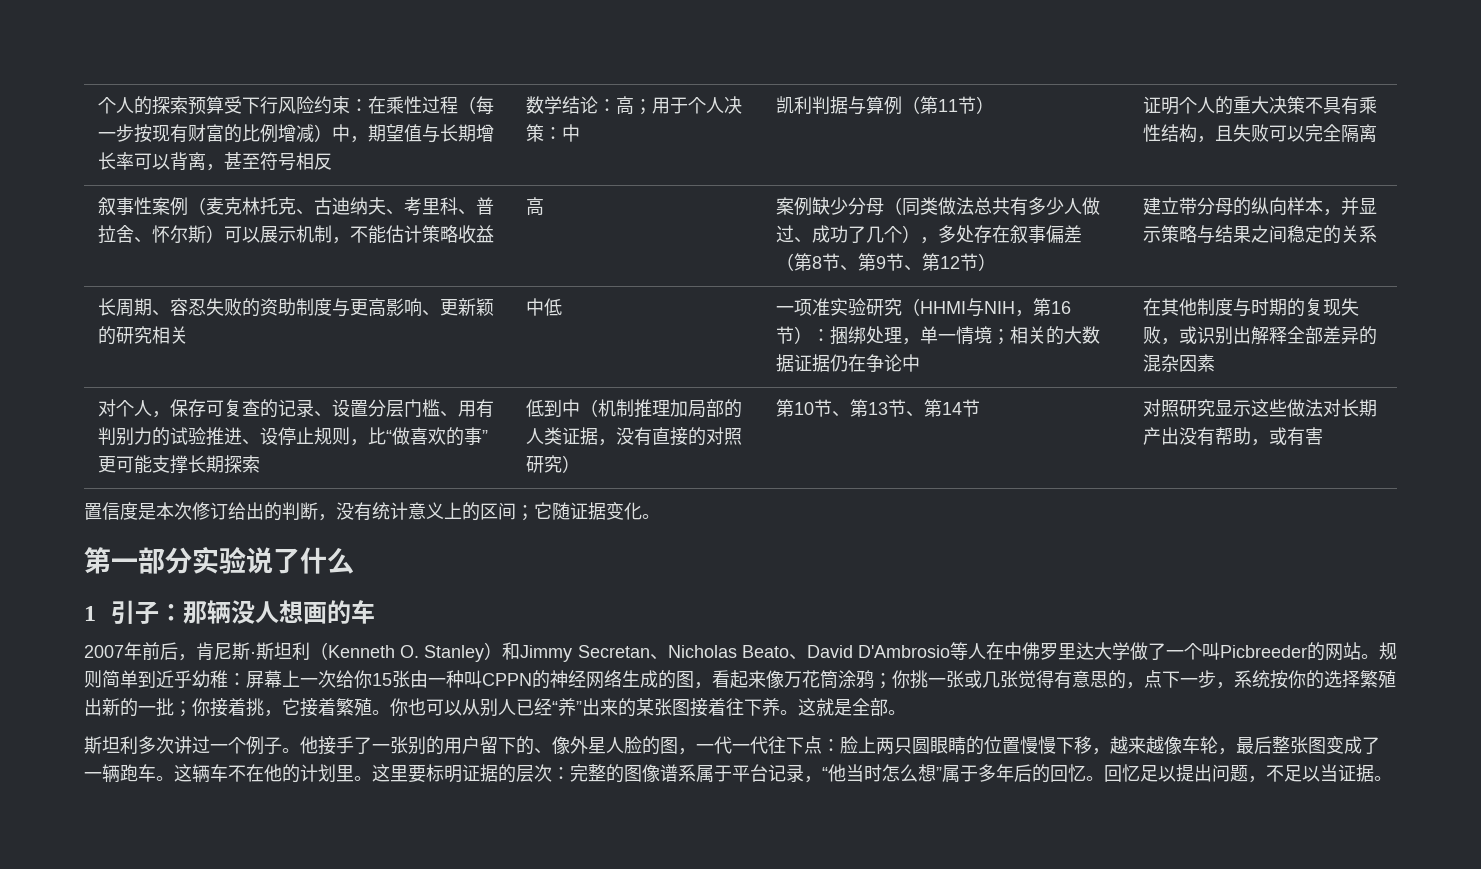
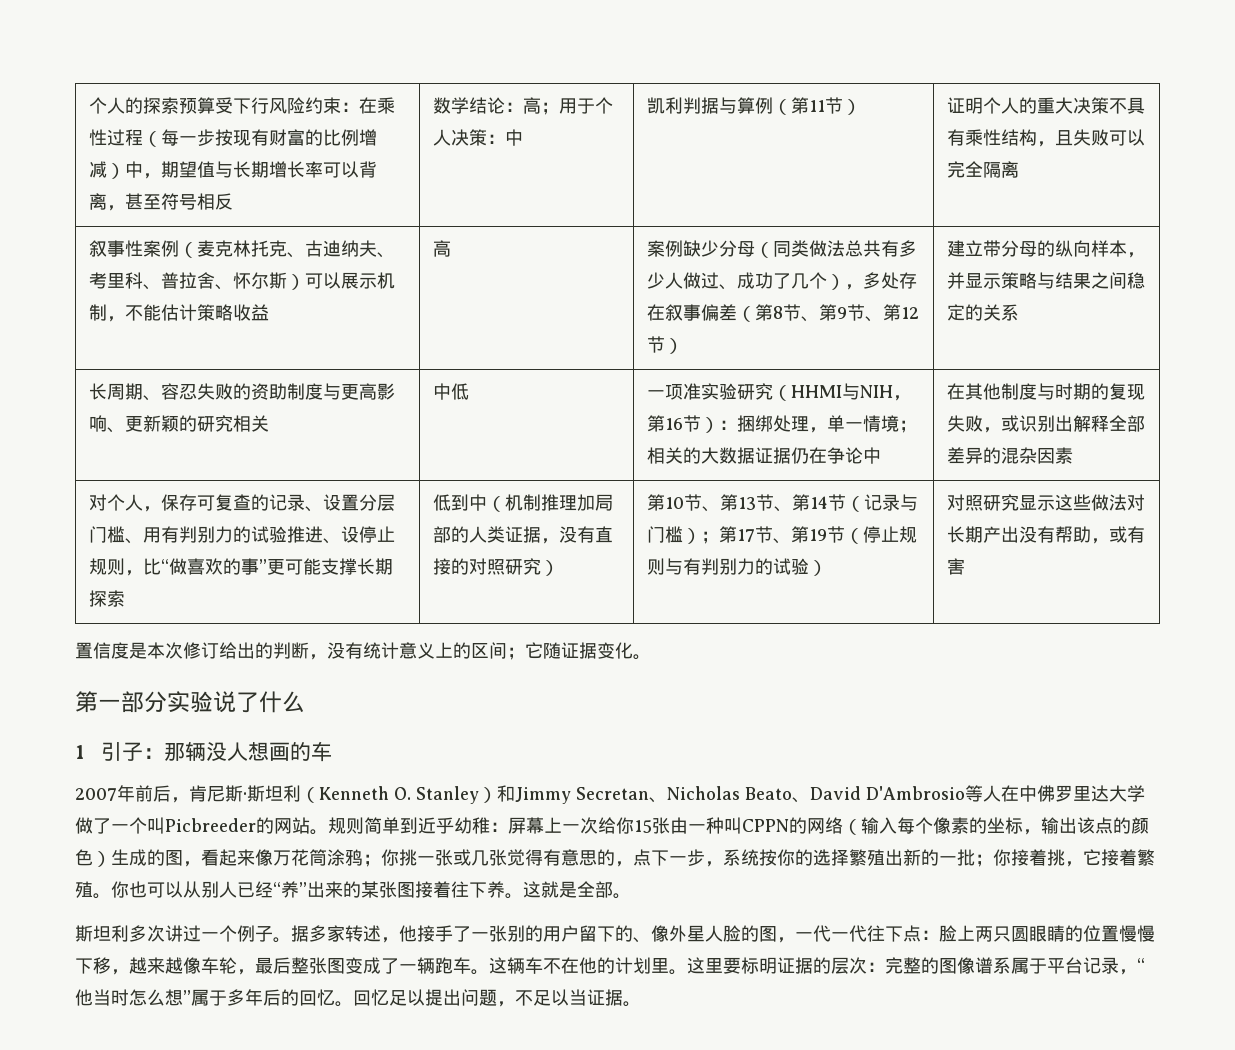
- 第10节、第13节、第14节
+ 第10节、第13节、第14节（记录与门槛）；第17节、第19节（停止规则与有判别力的试验）
- 规则简单到近乎幼稚：屏幕上一次给你15张由一种叫CPPN的神经网络生成的图，看起来像万花筒涂鸦；你挑一张或几张觉得有意思的，点下一步，系统按你的选择繁殖出新的一批；你接着挑，它接着繁殖。
+ 规则简单到近乎幼稚：屏幕上一次给你15张由一种叫CPPN的网络（输入每个像素的坐标，输出该点的颜色）生成的图，看起来像万花筒涂鸦；你挑一张或几张觉得有意思的，点下一步，系统按你的选择繁殖出新的一批；你接着挑，它接着繁殖。
- 他接手了一张别的用户留下的、像外星人脸的图，一代一代往下点：脸上两只圆眼睛的位置慢慢下移，越来越像车轮，最后整张图变成了一辆跑车。
+ 据多家转述，他接手了一张别的用户留下的、像外星人脸的图，一代一代往下点：脸上两只圆眼睛的位置慢慢下移，越来越像车轮，最后整张图变成了一辆跑车。

